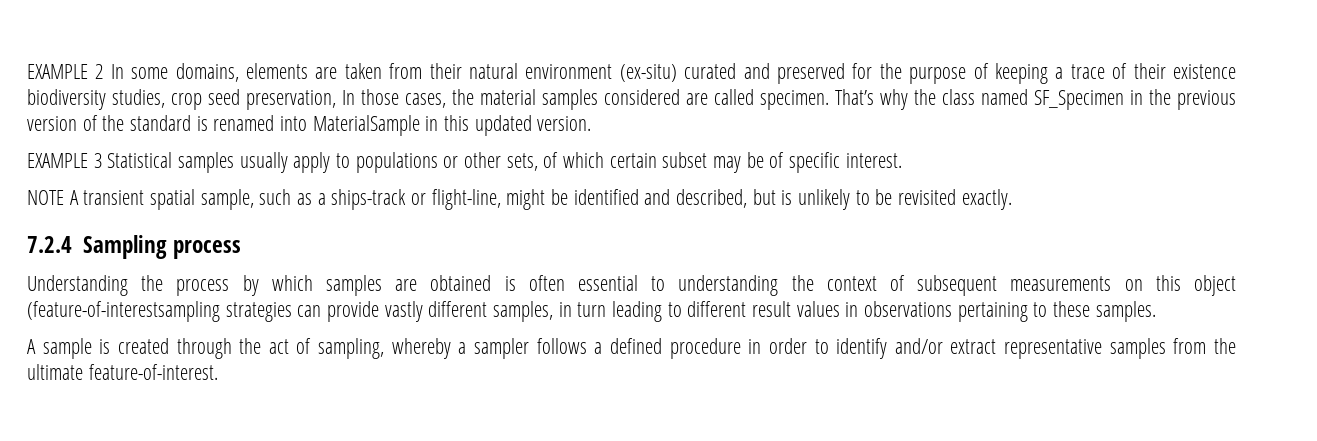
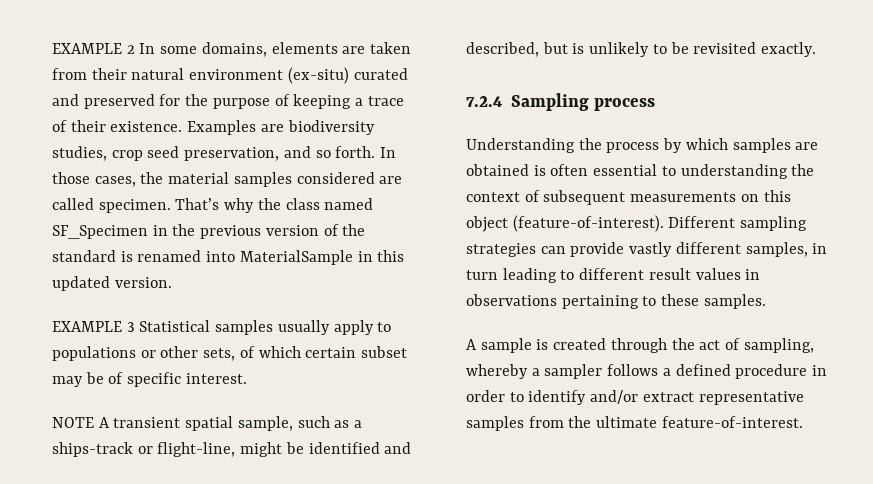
- EXAMPLE 2 In some domains, elements are taken from their natural environment (ex-situ) curated and preserved for the purpose of keeping a trace of their existence biodiversity studies, crop seed preservation, In those cases, the material samples considered are called specimen.
+ EXAMPLE 2 In some domains, elements are taken from their natural environment (ex-situ) curated and preserved for the purpose of keeping a trace of their existence. Examples are biodiversity studies, crop seed preservation, and so forth. In those cases, the material samples considered are called specimen.
- Understanding the process by which samples are obtained is often essential to understanding the context of subsequent measurements on this object (feature-of-interestsampling strategies can provide vastly different samples, in turn leading to different result values in observations pertaining to these samples.
+ Understanding the process by which samples are obtained is often essential to understanding the context of subsequent measurements on this object (feature-of-interest). Different sampling strategies can provide vastly different samples, in turn leading to different result values in observations pertaining to these samples.

